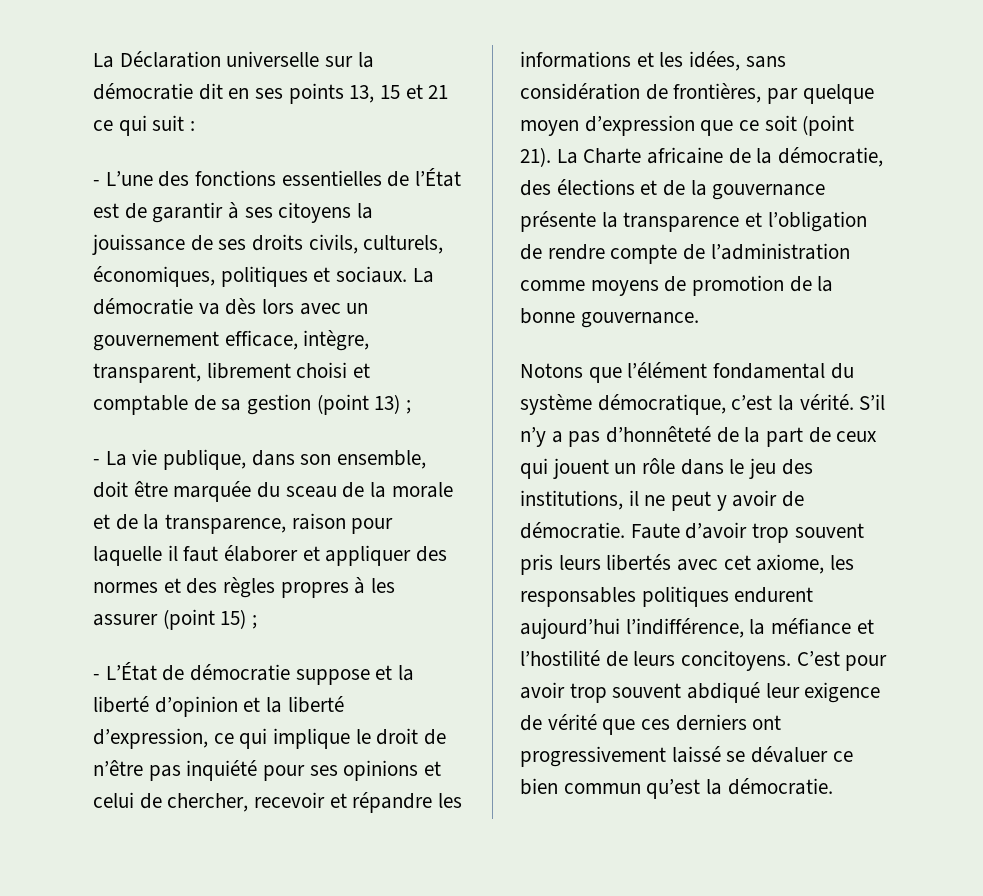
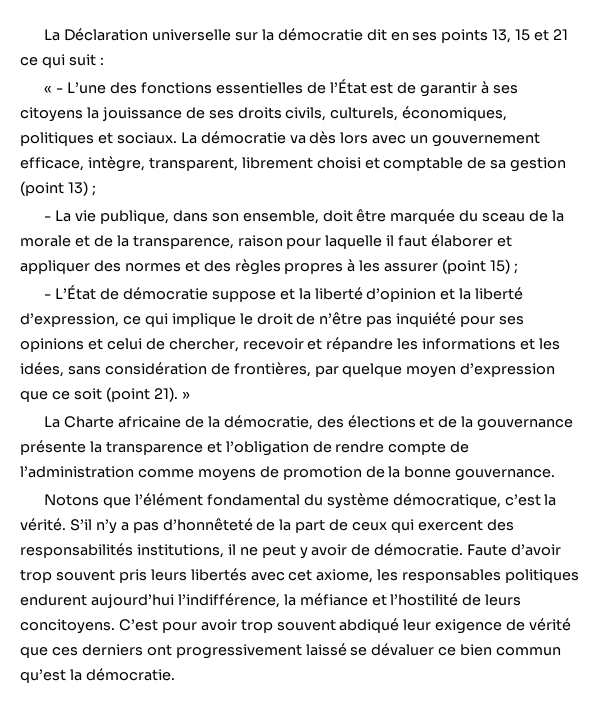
- - L’une des fonctions essentielles de l’État est de garantir à ses citoyens la jouissance de ses droits civils, culturels, économiques, politiques et sociaux.
+ « - L’une des fonctions essentielles de l’État est de garantir à ses citoyens la jouissance de ses droits civils, culturels, économiques, politiques et sociaux.
- - L’État de démocratie suppose et la liberté d’opinion et la liberté d’expression, ce qui implique le droit de n’être pas inquiété pour ses opinions et celui de chercher, recevoir et répandre les informations et les idées, sans considération de frontières, par quelque moyen d’expression que ce soit (point 21). La Charte africaine de la démocratie, des élections et de la gouvernance présente la transparence et l’obligation de rendre compte de l’administration comme moyens de promotion de la bonne gouvernance.
+ - L’État de démocratie suppose et la liberté d’opinion et la liberté d’expression, ce qui implique le droit de n’être pas inquiété pour ses opinions et celui de chercher, recevoir et répandre les informations et les idées, sans considération de frontières, par quelque moyen d’expression que ce soit (point 21). »
+ La Charte africaine de la démocratie, des élections et de la gouvernance présente la transparence et l’obligation de rendre compte de l’administration comme moyens de promotion de la bonne gouvernance.
- S’il n’y a pas d’honnêteté de la part de ceux qui jouent un rôle dans le jeu des institutions, il ne peut y avoir de démocratie.
+ S’il n’y a pas d’honnêteté de la part de ceux qui exercent des responsabilités institutions, il ne peut y avoir de démocratie.

